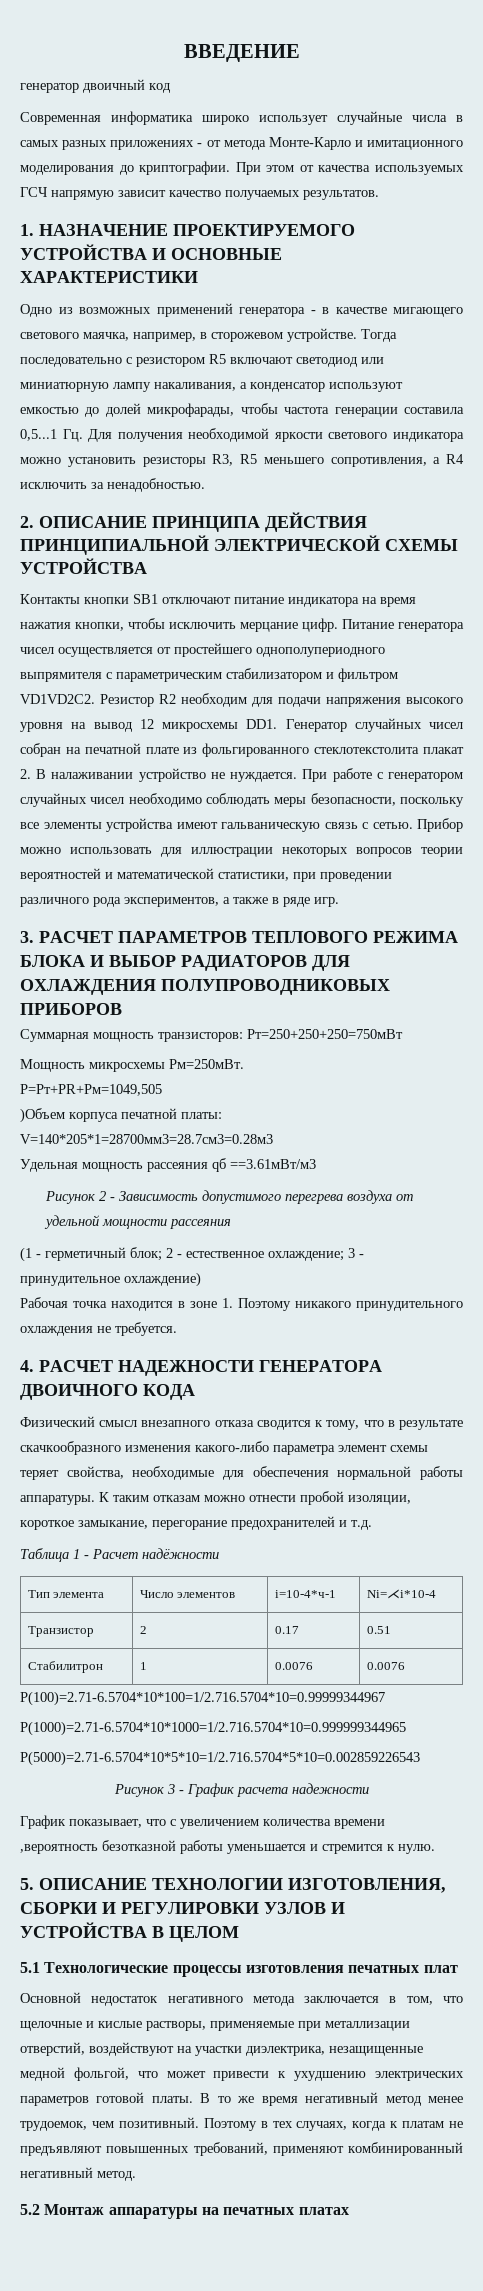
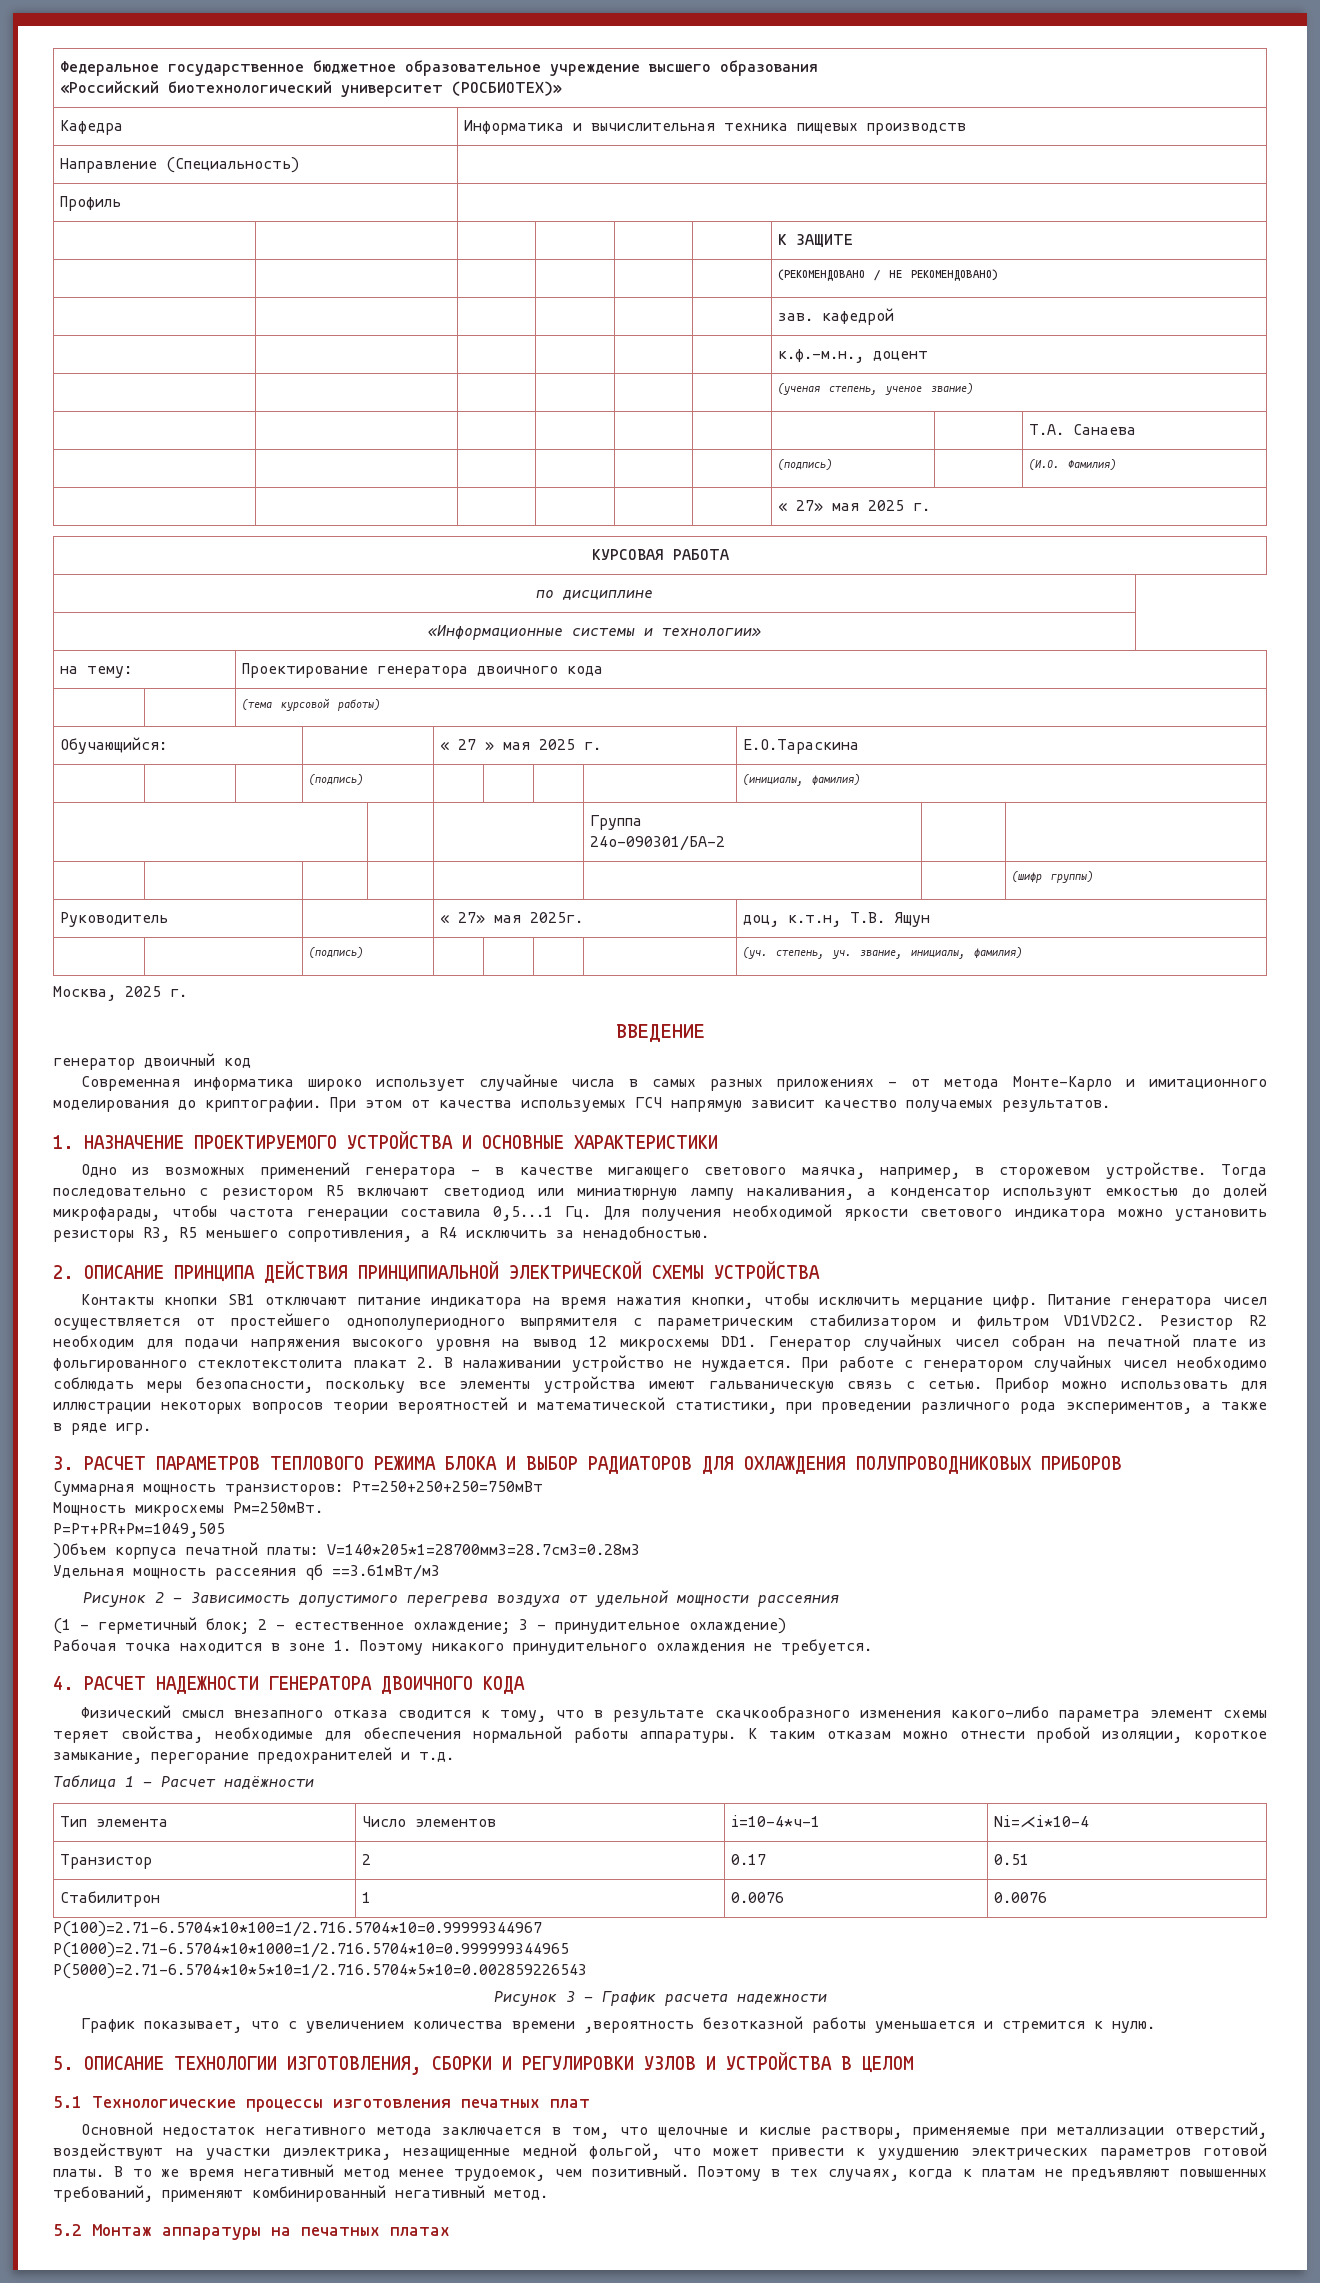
+ Федеральное государственное бюджетное образовательное учреждение высшего образования
+ «Российский биотехнологический университет (РОСБИОТЕХ)»
+ Кафедра | Информатика и вычислительная техника пищевых производств
+ Направление (Специальность) |
+ Профиль |
+ | | | | | | К ЗАЩИТЕ
+ | | | | | | (РЕКОМЕНДОВАНО / НЕ РЕКОМЕНДОВАНО)
+ | | | | | | зав. кафедрой
+ | | | | | | к.ф.-м.н., доцент
+ | | | | | | (ученая степень, ученое звание)
+ | | | | | | | | Т.А. Санаева
+ | | | | | | (подпись) | | (И.О. Фамилия)
+ | | | | | | « 27» мая 2025 г.
+ КУРСОВАЯ РАБОТА
+ по дисциплине
+ «Информационные системы и технологии»
+ на тему: | Проектирование генератора двоичного кода
+ | | (тема курсовой работы)
+ Обучающийся: | | « 27 » мая 2025 г. | Е.О.Тараскина
+ | | | (подпись) | | | | | (инициалы, фамилия)
+ | | | Группа
+ 24о-090301/БА-2 | |
+ | | | | | | | (шифр группы)
+ Руководитель | | « 27» мая 2025г. | доц, к.т.н, Т.В. Ящун
+ | | (подпись) | | | | | (уч. степень, уч. звание, инициалы, фамилия)
+ Москва, 2025 г.

